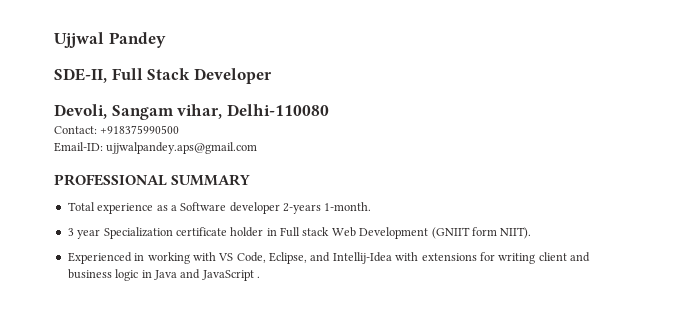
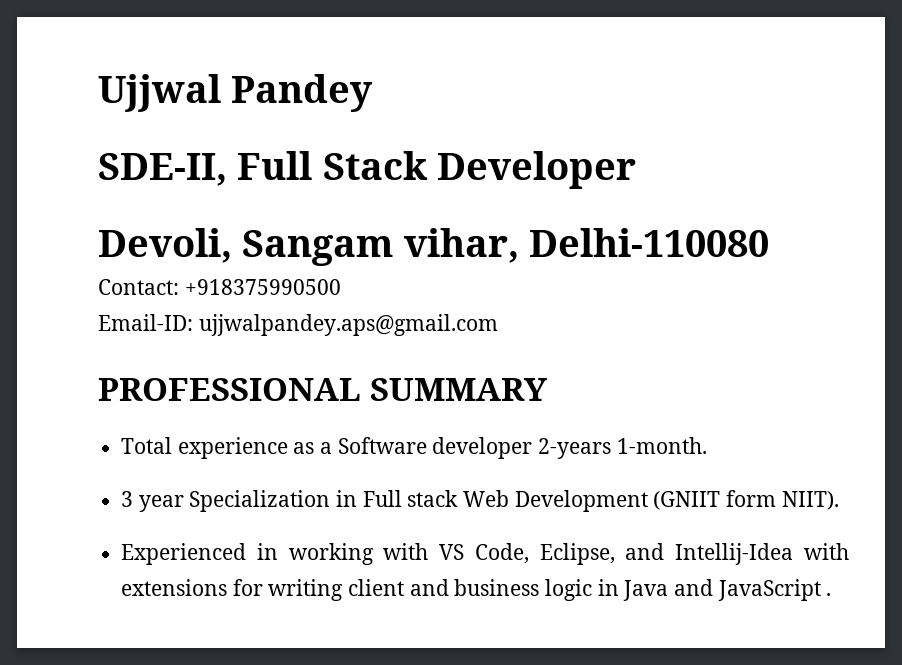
- 3 year Specialization certificate holder in Full stack Web Development (GNIIT form NIIT).
+ 3 year Specialization in Full stack Web Development (GNIIT form NIIT).

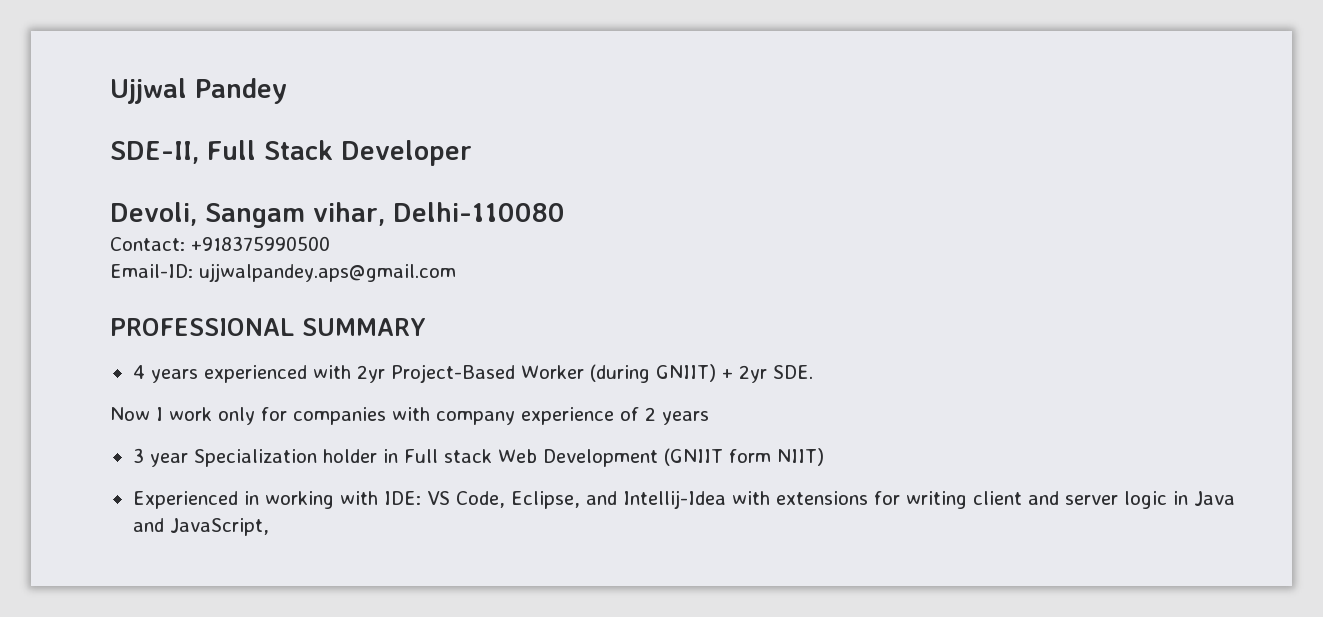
- Total experience as a Software developer 2-years 1-month.
+ 4 years experienced with 2yr Project-Based Worker (during GNIIT) + 2yr SDE.
+ Now I work only for companies with company experience of 2 years
- 3 year Specialization in Full stack Web Development (GNIIT form NIIT).
+ 3 year Specialization holder in Full stack Web Development (GNIIT form NIIT)
- Experienced in working with VS Code, Eclipse, and Intellij-Idea with extensions for writing client and business logic in Java and JavaScript .
+ Experienced in working with IDE: VS Code, Eclipse, and Intellij-Idea with extensions for writing client and server logic in Java and JavaScript,

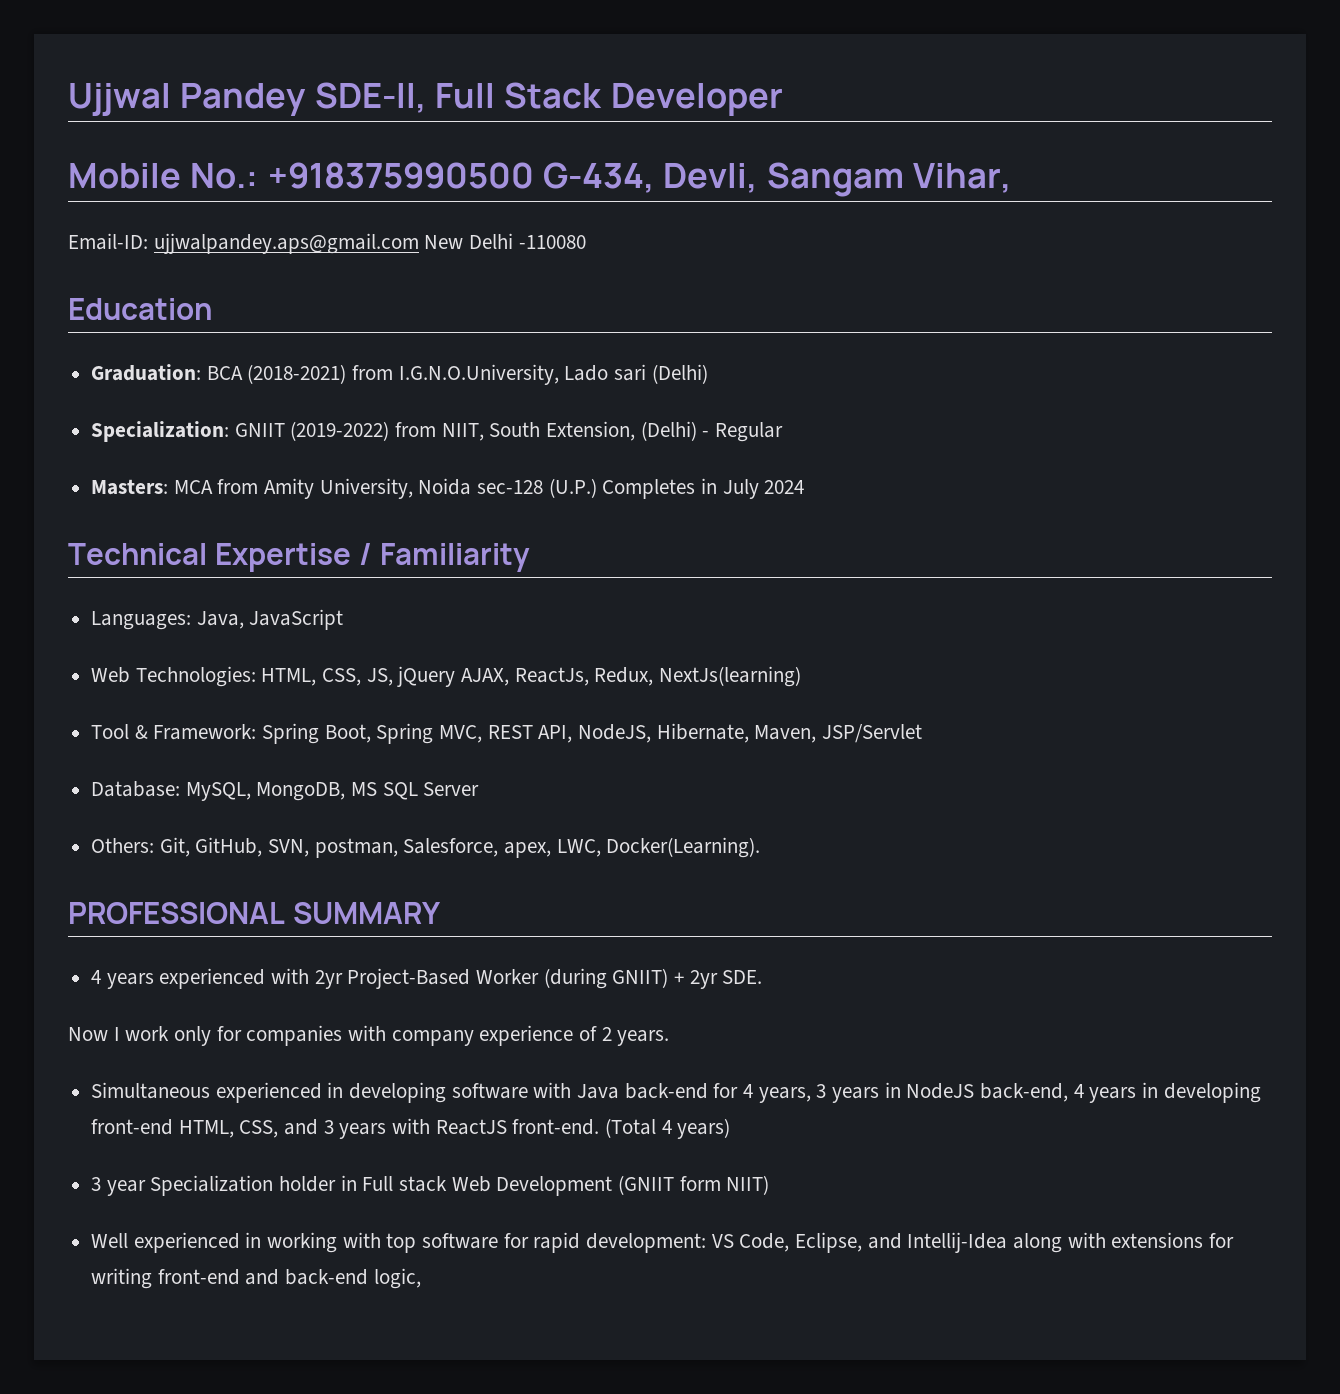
- Ujjwal Pandey
- SDE-II, Full Stack Developer
+ Ujjwal Pandey SDE-II, Full Stack Developer
- Devoli, Sangam vihar, Delhi-110080
- Contact: +918375990500
- Email-ID: ujjwalpandey.aps@gmail.com
+ Mobile No.: +918375990500 G-434, Devli, Sangam Vihar,
+ Email-ID: ujjwalpandey.aps@gmail.com New Delhi -110080
+ Education
+ Graduation: BCA (2018-2021) from I.G.N.O.University, Lado sari (Delhi)
+ Specialization: GNIIT (2019-2022) from NIIT, South Extension, (Delhi) - Regular
+ Masters: MCA from Amity University, Noida sec-128 (U.P.) Completes in July 2024
+ Technical Expertise / Familiarity
+ Languages: Java, JavaScript
+ Web Technologies: HTML, CSS, JS, jQuery AJAX, ReactJs, Redux, NextJs(learning)
+ Tool & Framework: Spring Boot, Spring MVC, REST API, NodeJS, Hibernate, Maven, JSP/Servlet
+ Database: MySQL, MongoDB, MS SQL Server
+ Others: Git, GitHub, SVN, postman, Salesforce, apex, LWC, Docker(Learning).
- Now I work only for companies with company experience of 2 years
+ Now I work only for companies with company experience of 2 years.
+ Simultaneous experienced in developing software with Java back-end for 4 years, 3 years in NodeJS back-end, 4 years in developing front-end HTML, CSS, and 3 years with ReactJS front-end. (Total 4 years)
- Experienced in working with IDE: VS Code, Eclipse, and Intellij-Idea with extensions for writing client and server logic in Java and JavaScript,
+ Well experienced in working with top software for rapid development: VS Code, Eclipse, and Intellij-Idea along with extensions for writing front-end and back-end logic,

